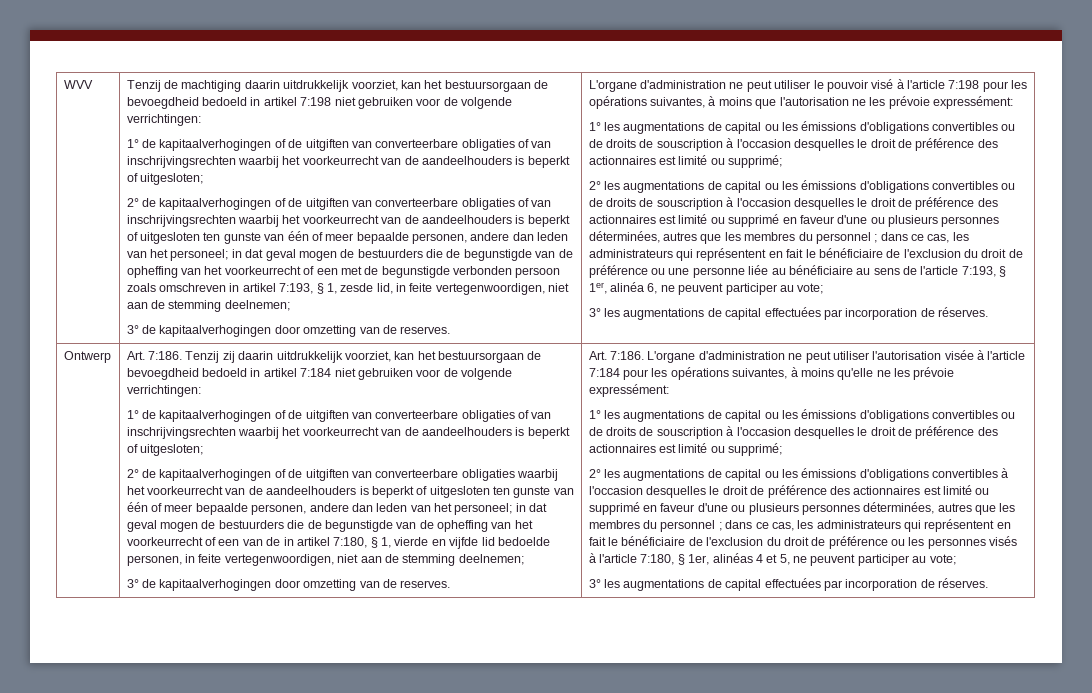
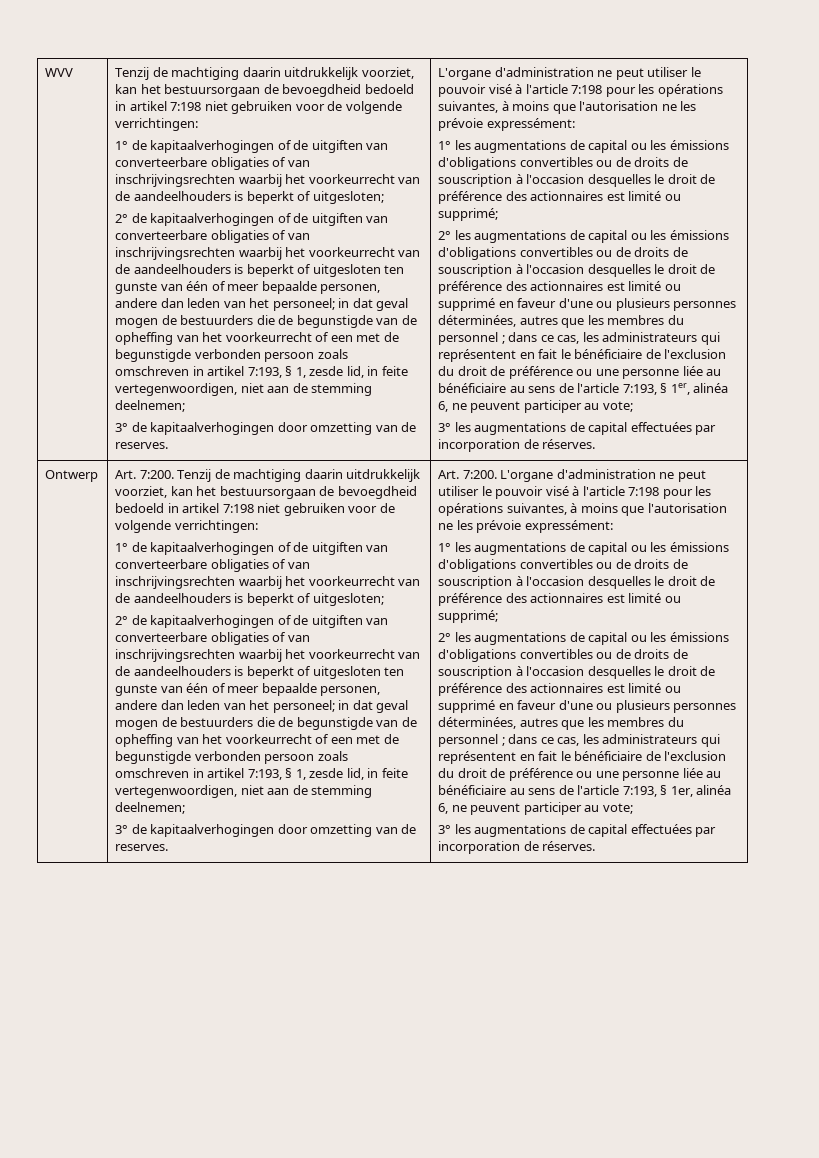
- Art. 7:186. Tenzij zij daarin uitdrukkelijk voorziet, kan het bestuursorgaan de bevoegdheid bedoeld in artikel 7:184 niet gebruiken voor de volgende verrichtingen:
+ Art. 7:200. Tenzij de machtiging daarin uitdrukkelijk voorziet, kan het bestuursorgaan de bevoegdheid bedoeld in artikel 7:198 niet gebruiken voor de volgende verrichtingen:
  1° de kapitaalverhogingen of de uitgiften van converteerbare obligaties of van inschrijvingsrechten waarbij het voorkeurrecht van de aandeelhouders is beperkt of uitgesloten;
- 2° de kapitaalverhogingen of de uitgiften van converteerbare obligaties waarbij het voorkeurrecht van de aandeelhouders is beperkt of uitgesloten ten gunste van één of meer bepaalde personen, andere dan leden van het personeel; in dat geval mogen de bestuurders die de begunstigde van de opheffing van het voorkeurrecht of een van de in artikel 7:180, § 1, vierde en vijfde lid bedoelde personen, in feite vertegenwoordigen, niet aan de stemming deelnemen;
+ 2° de kapitaalverhogingen of de uitgiften van converteerbare obligaties of van inschrijvingsrechten waarbij het voorkeurrecht van de aandeelhouders is beperkt of uitgesloten ten gunste van één of meer bepaalde personen, andere dan leden van het personeel; in dat geval mogen de bestuurders die de begunstigde van de opheffing van het voorkeurrecht of een met de begunstigde verbonden persoon zoals omschreven in artikel 7:193, § 1, zesde lid, in feite vertegenwoordigen, niet aan de stemming deelnemen;
- Art. 7:186. L'organe d'administration ne peut utiliser l'autorisation visée à l'article 7:184 pour les opérations suivantes, à moins qu'elle ne les prévoie expressément:
+ Art. 7:200. L'organe d'administration ne peut utiliser le pouvoir visé à l'article 7:198 pour les opérations suivantes, à moins que l'autorisation ne les prévoie expressément:
  1° les augmentations de capital ou les émissions d'obligations convertibles ou de droits de souscription à l'occasion desquelles le droit de préférence des actionnaires est limité ou supprimé;
- 2° les augmentations de capital ou les émissions d'obligations convertibles à l'occasion desquelles le droit de préférence des actionnaires est limité ou supprimé en faveur d'une ou plusieurs personnes déterminées, autres que les membres du personnel ; dans ce cas, les administrateurs qui représentent en fait le bénéficiaire de l'exclusion du droit de préférence ou les personnes visés à l'article 7:180, § 1er, alinéas 4 et 5, ne peuvent participer au vote;
+ 2° les augmentations de capital ou les émissions d'obligations convertibles ou de droits de souscription à l'occasion desquelles le droit de préférence des actionnaires est limité ou supprimé en faveur d'une ou plusieurs personnes déterminées, autres que les membres du personnel ; dans ce cas, les administrateurs qui représentent en fait le bénéficiaire de l'exclusion du droit de préférence ou une personne liée au bénéficiaire au sens de l'article 7:193, § 1er, alinéa 6, ne peuvent participer au vote;

